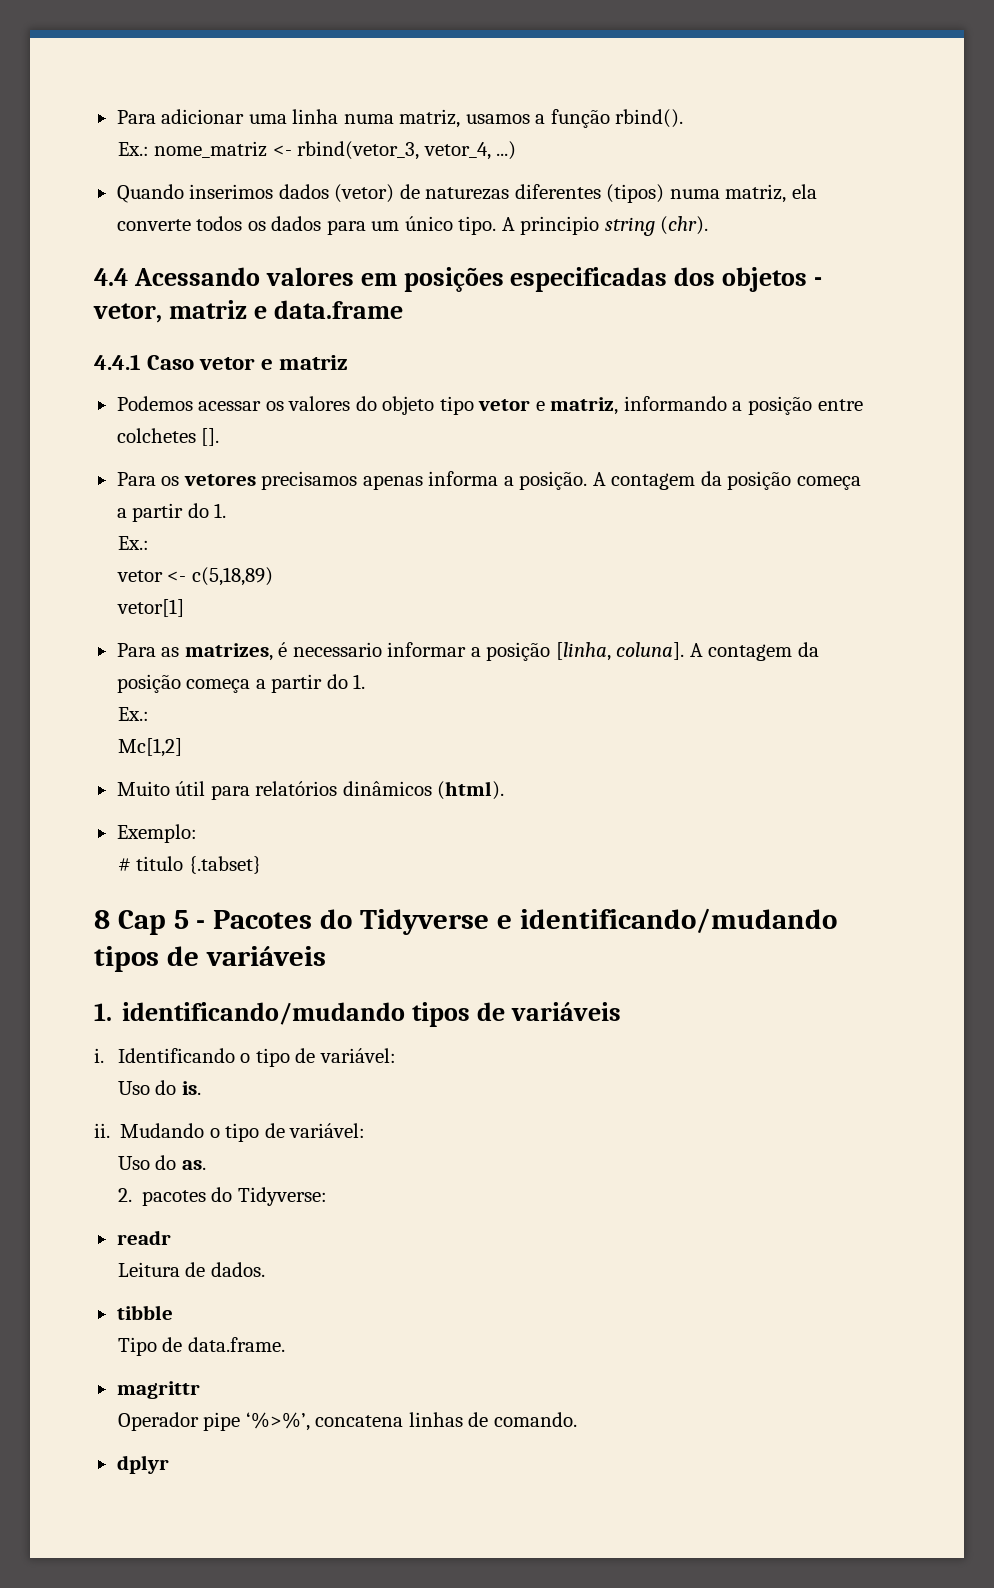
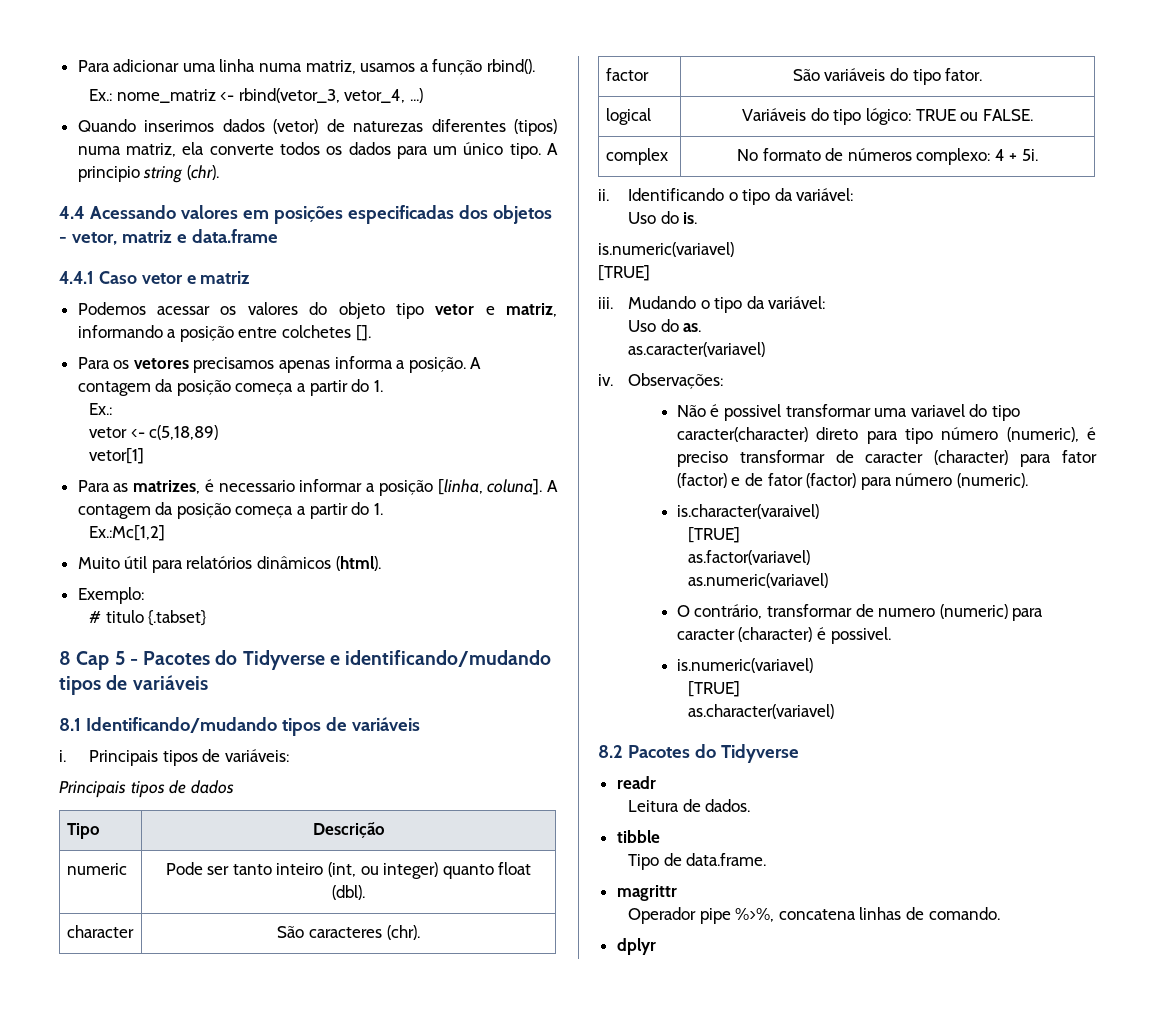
  Para as matrizes, é necessario informar a posição [linha, coluna]. A contagem da posição começa a partir do 1.
- Ex.:
- Mc[1,2]
+ Ex.:Mc[1,2]
- 1. identificando/mudando tipos de variáveis
+ 8.1 Identificando/mudando tipos de variáveis
+ Principais tipos de variáveis:
+ Principais tipos de dados
+ Tipo | Descrição
+ numeric | Pode ser tanto inteiro (int, ou integer) quanto float (dbl).
+ character | São caracteres (chr).
+ factor | São variáveis do tipo fator.
+ logical | Variáveis do tipo lógico: TRUE ou FALSE.
+ complex | No formato de números complexo: 4 + 5i.
+ ii.
- Identificando o tipo de variável:
+ Identificando o tipo da variável:
  Uso do is.
- ii.
+ is.numeric(variavel)
+ [TRUE]
+ iii.
- Mudando o tipo de variável:
+ Mudando o tipo da variável:
- 2. pacotes do Tidyverse:
+ as.caracter(variavel)
+ iv. Observações:
+ Não é possivel transformar uma variavel do tipo caracter(character) direto para tipo número (numeric), é preciso transformar de caracter (character) para fator (factor) e de fator (factor) para número (numeric).
+ is.character(varaivel)
+ [TRUE]
+ as.factor(variavel)
+ as.numeric(variavel)
+ O contrário, transformar de numero (numeric) para caracter (character) é possivel.
+ is.numeric(variavel)
+ [TRUE]
+ as.character(variavel)
+ 8.2 Pacotes do Tidyverse
- Operador pipe ‘%>%’, concatena linhas de comando.
+ Operador pipe %>%, concatena linhas de comando.

